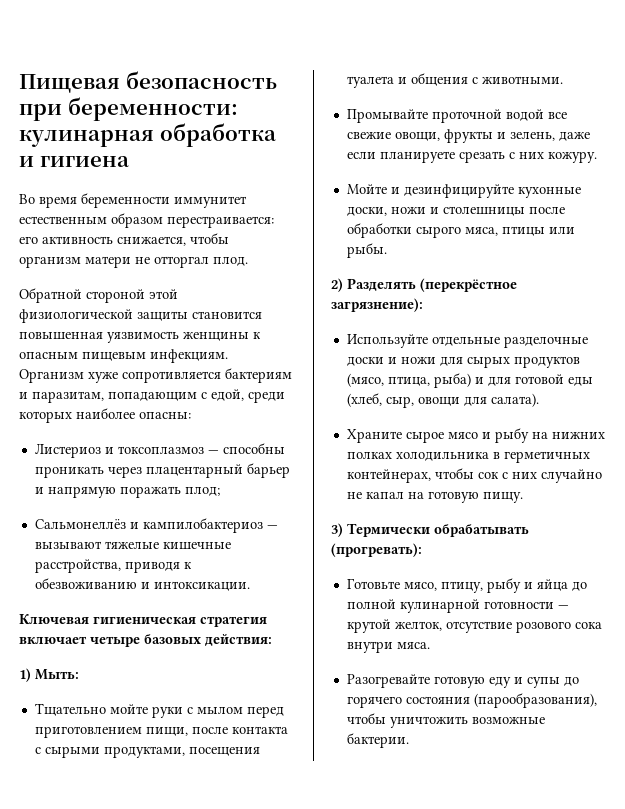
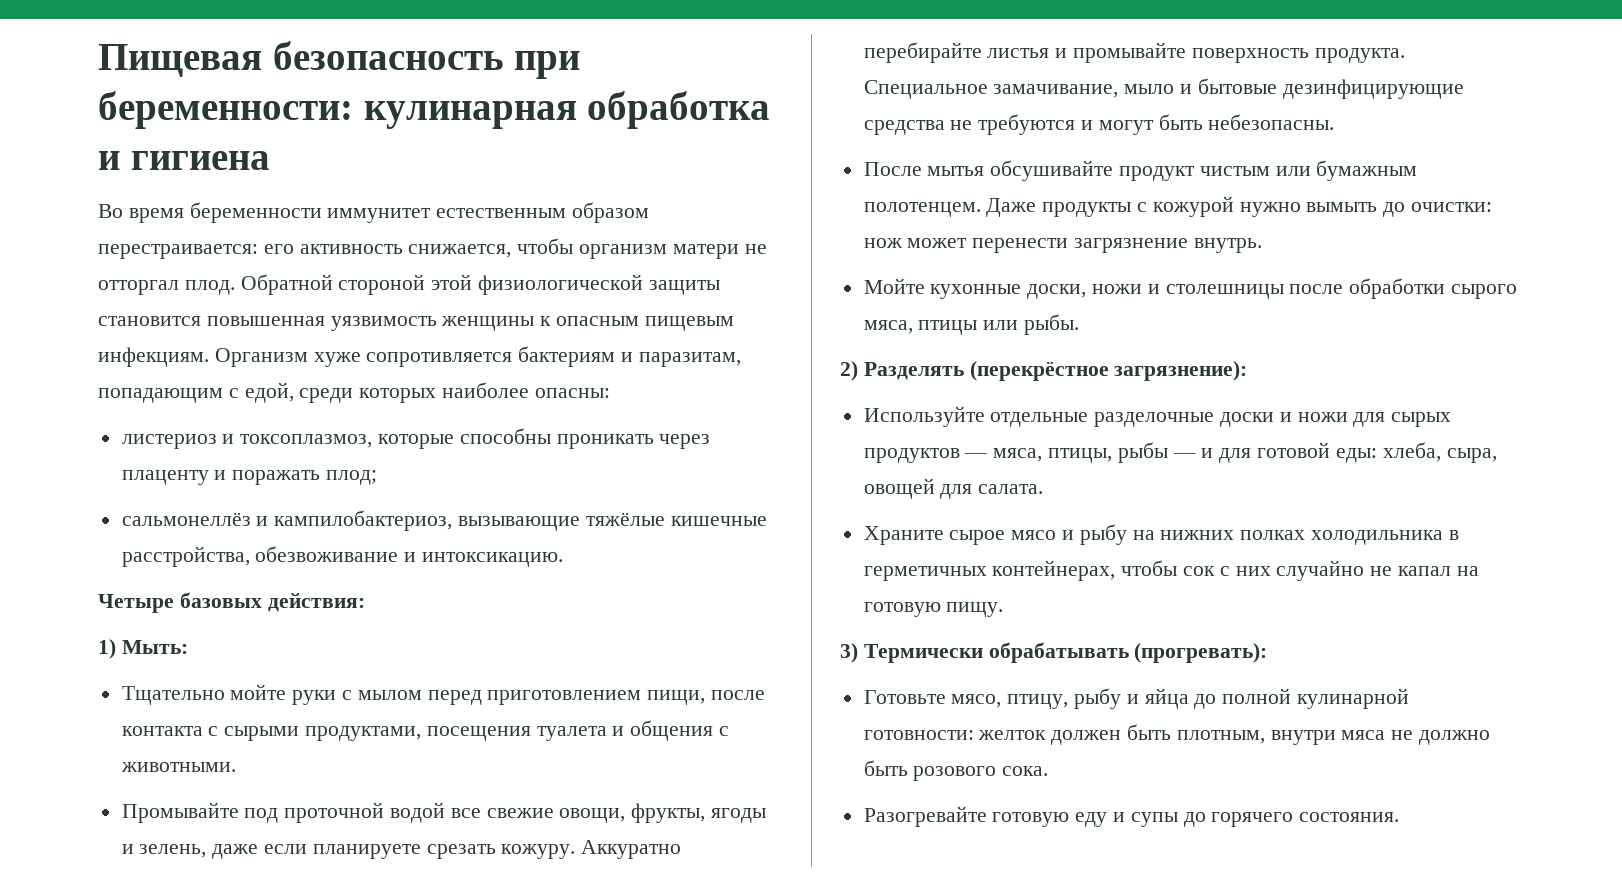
- Во время беременности иммунитет естественным образом перестраивается: его активность снижается, чтобы организм матери не отторгал плод.
- Обратной стороной этой физиологической защиты становится повышенная уязвимость женщины к опасным пищевым инфекциям.
+ Во время беременности иммунитет естественным образом перестраивается: его активность снижается, чтобы организм матери не отторгал плод. Обратной стороной этой физиологической защиты становится повышенная уязвимость женщины к опасным пищевым инфекциям.
- Листериоз и токсоплазмоз — способны проникать через плацентарный барьер и напрямую поражать плод;
- Сальмонеллёз и кампилобактериоз — вызывают тяжелые кишечные расстройства, приводя к обезвоживанию и интоксикации.
- Ключевая гигиеническая стратегия включает четыре базовых действия:
+ листериоз и токсоплазмоз, которые способны проникать через плаценту и поражать плод;
+ сальмонеллёз и кампилобактериоз, вызывающие тяжёлые кишечные расстройства, обезвоживание и интоксикацию.
+ Четыре базовых действия:
- Промывайте проточной водой все свежие овощи, фрукты и зелень, даже если планируете срезать с них кожуру.
+ Промывайте под проточной водой все свежие овощи, фрукты, ягоды и зелень, даже если планируете срезать кожуру. Аккуратно перебирайте листья и промывайте поверхность продукта. Специальное замачивание, мыло и бытовые дезинфицирующие средства не требуются и могут быть небезопасны.
+ После мытья обсушивайте продукт чистым или бумажным полотенцем. Даже продукты с кожурой нужно вымыть до очистки: нож может перенести загрязнение внутрь.
- Мойте и дезинфицируйте кухонные доски, ножи и столешницы после обработки сырого мяса, птицы или рыбы.
+ Мойте кухонные доски, ножи и столешницы после обработки сырого мяса, птицы или рыбы.
- Используйте отдельные разделочные доски и ножи для сырых продуктов (мясо, птица, рыба) и для готовой еды (хлеб, сыр, овощи для салата).
+ Используйте отдельные разделочные доски и ножи для сырых продуктов — мяса, птицы, рыбы — и для готовой еды: хлеба, сыра, овощей для салата.
- Готовьте мясо, птицу, рыбу и яйца до полной кулинарной готовности — крутой желток, отсутствие розового сока внутри мяса.
+ Готовьте мясо, птицу, рыбу и яйца до полной кулинарной готовности: желток должен быть плотным, внутри мяса не должно быть розового сока.
- Разогревайте готовую еду и супы до горячего состояния (парообразования), чтобы уничтожить возможные бактерии.
+ Разогревайте готовую еду и супы до горячего состояния.

